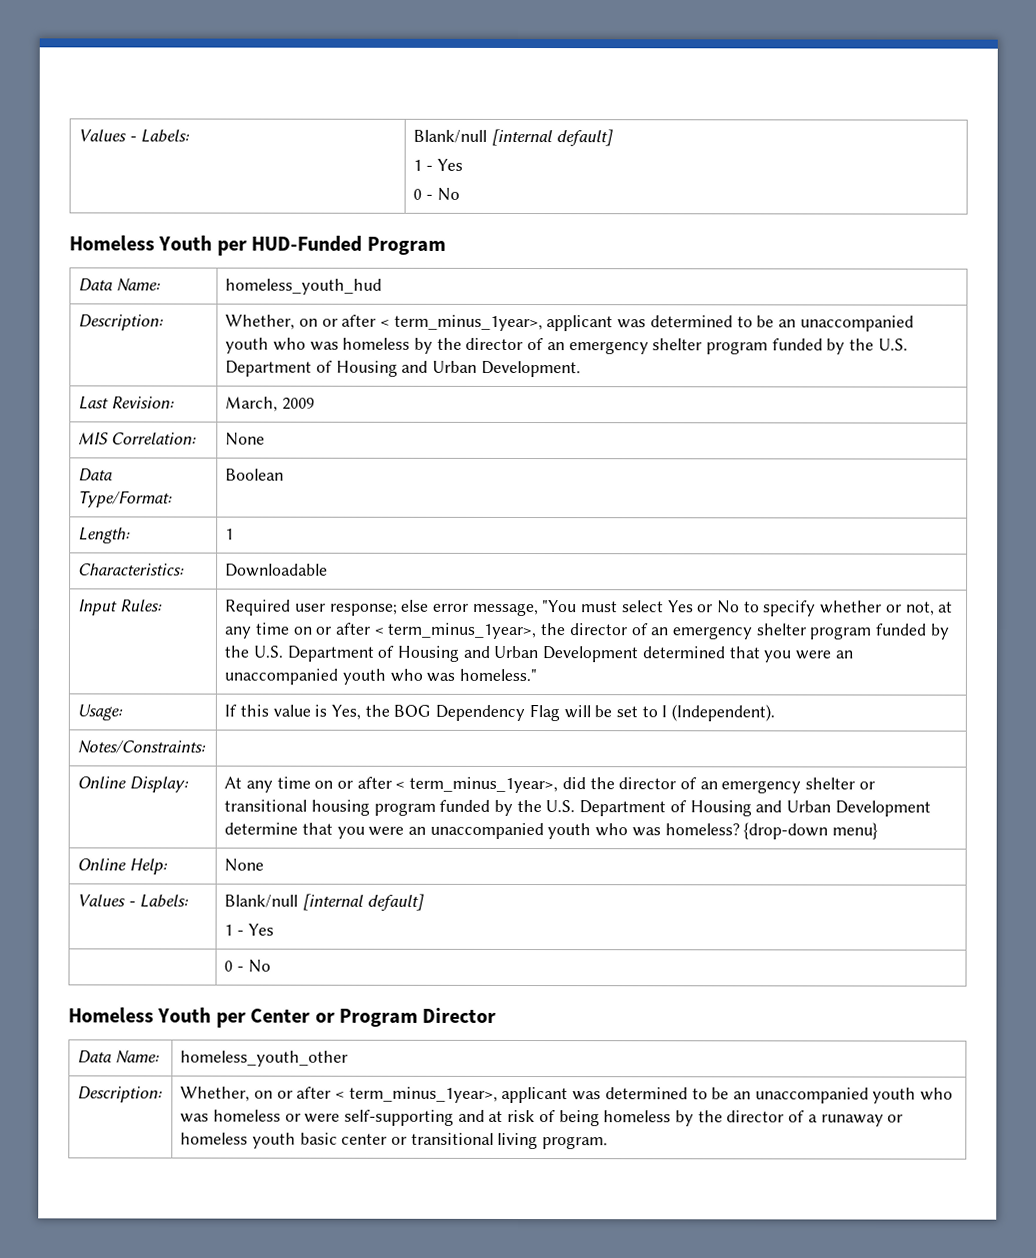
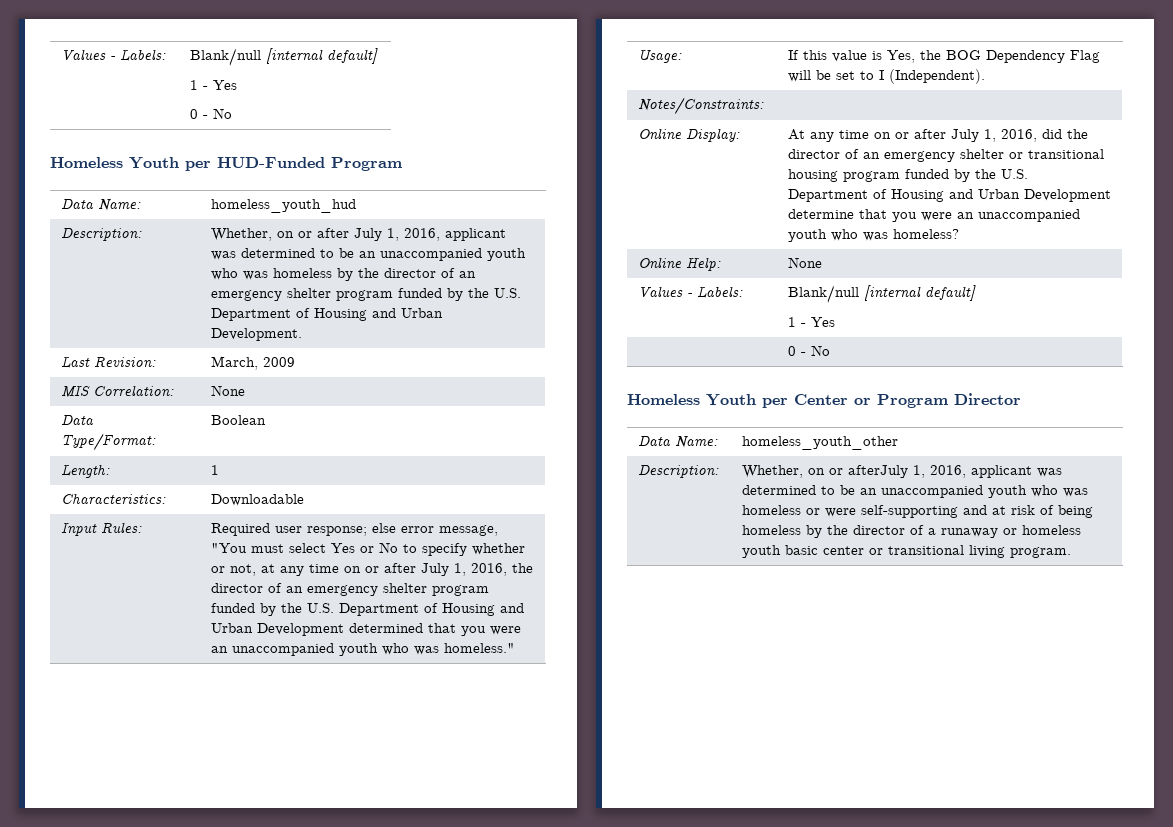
- Description: | Whether, on or after < term_minus_1year>, applicant was determined to be an unaccompanied youth who was homeless by the director of an emergency shelter program funded by the U.S. Department of Housing and Urban Development.
+ Description: | Whether, on or after July 1, 2016, applicant was determined to be an unaccompanied youth who was homeless by the director of an emergency shelter program funded by the U.S. Department of Housing and Urban Development.
- Required user response; else error message, "You must select Yes or No to specify whether or not, at any time on or after < term_minus_1year>, the director of an emergency shelter program funded by the U.S. Department of Housing and Urban Development determined that you were an unaccompanied youth who was homeless."
+ Required user response; else error message, "You must select Yes or No to specify whether or not, at any time on or after July 1, 2016, the director of an emergency shelter program funded by the U.S. Department of Housing and Urban Development determined that you were an unaccompanied youth who was homeless."
- At any time on or after < term_minus_1year>, did the director of an emergency shelter or transitional housing program funded by the U.S. Department of Housing and Urban Development determine that you were an unaccompanied youth who was homeless? {drop-down menu}
+ At any time on or after July 1, 2016, did the director of an emergency shelter or transitional housing program funded by the U.S. Department of Housing and Urban Development determine that you were an unaccompanied youth who was homeless?
- Whether, on or after < term_minus_1year>, applicant was determined to be an unaccompanied youth who was homeless or were self-supporting and at risk of being homeless by the director of a runaway or homeless youth basic center or transitional living program.
+ Whether, on or afterJuly 1, 2016, applicant was determined to be an unaccompanied youth who was homeless or were self-supporting and at risk of being homeless by the director of a runaway or homeless youth basic center or transitional living program.

